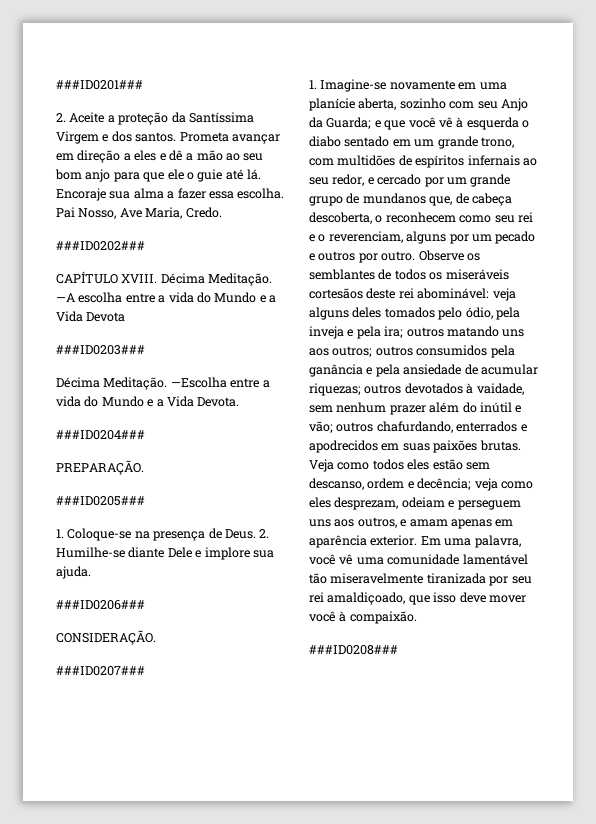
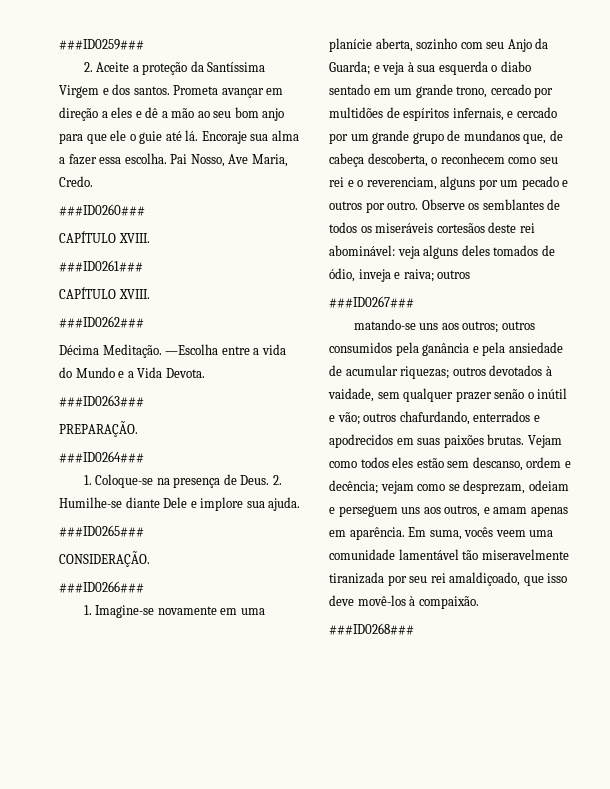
- ###ID0201###
+ ###ID0259###
- ###ID0202###
- CAPÍTULO XVIII. Décima Meditação. —A escolha entre a vida do Mundo e a Vida Devota
- ###ID0203###
+ ###ID0260###
+ CAPÍTULO XVIII.
+ ###ID0261###
+ CAPÍTULO XVIII.
+ ###ID0262###
- ###ID0204###
+ ###ID0263###
- ###ID0205###
+ ###ID0264###
- ###ID0206###
+ ###ID0265###
- ###ID0207###
+ ###ID0266###
- 1. Imagine-se novamente em uma planície aberta, sozinho com seu Anjo da Guarda; e que você vê à esquerda o diabo sentado em um grande trono, com multidões de espíritos infernais ao seu redor, e cercado por um grande grupo de mundanos que, de cabeça descoberta, o reconhecem como seu rei e o reverenciam, alguns por um pecado e outros por outro.
+ 1. Imagine-se novamente em uma planície aberta, sozinho com seu Anjo da Guarda; e veja à sua esquerda o diabo sentado em um grande trono, cercado por multidões de espíritos infernais, e cercado por um grande grupo de mundanos que, de cabeça descoberta, o reconhecem como seu rei e o reverenciam, alguns por um pecado e outros por outro.
- Observe os semblantes de todos os miseráveis cortesãos deste rei abominável: veja alguns deles tomados pelo ódio, pela inveja e pela ira; outros matando uns aos outros; outros consumidos pela ganância e pela ansiedade de acumular riquezas; outros devotados à vaidade, sem nenhum prazer além do inútil e vão; outros chafurdando, enterrados e apodrecidos em suas paixões brutas.
+ Observe os semblantes de todos os miseráveis cortesãos deste rei abominável: veja alguns deles tomados de ódio, inveja e raiva; outros
+ ###ID0267###
+ matando-se uns aos outros; outros consumidos pela ganância e pela ansiedade de acumular riquezas; outros devotados à vaidade, sem qualquer prazer senão o inútil e vão; outros chafurdando, enterrados e apodrecidos em suas paixões brutas.
- Veja como todos eles estão sem descanso, ordem e decência; veja como eles desprezam, odeiam e perseguem uns aos outros, e amam apenas em aparência exterior. Em uma palavra, você vê uma comunidade lamentável tão miseravelmente tiranizada por seu rei amaldiçoado, que isso deve mover você à compaixão.
+ Vejam como todos eles estão sem descanso, ordem e decência; vejam como se desprezam, odeiam e perseguem uns aos outros, e amam apenas em aparência. Em suma, vocês veem uma comunidade lamentável tão miseravelmente tiranizada por seu rei amaldiçoado, que isso deve movê-los à compaixão.
- ###ID0208###
+ ###ID0268###

